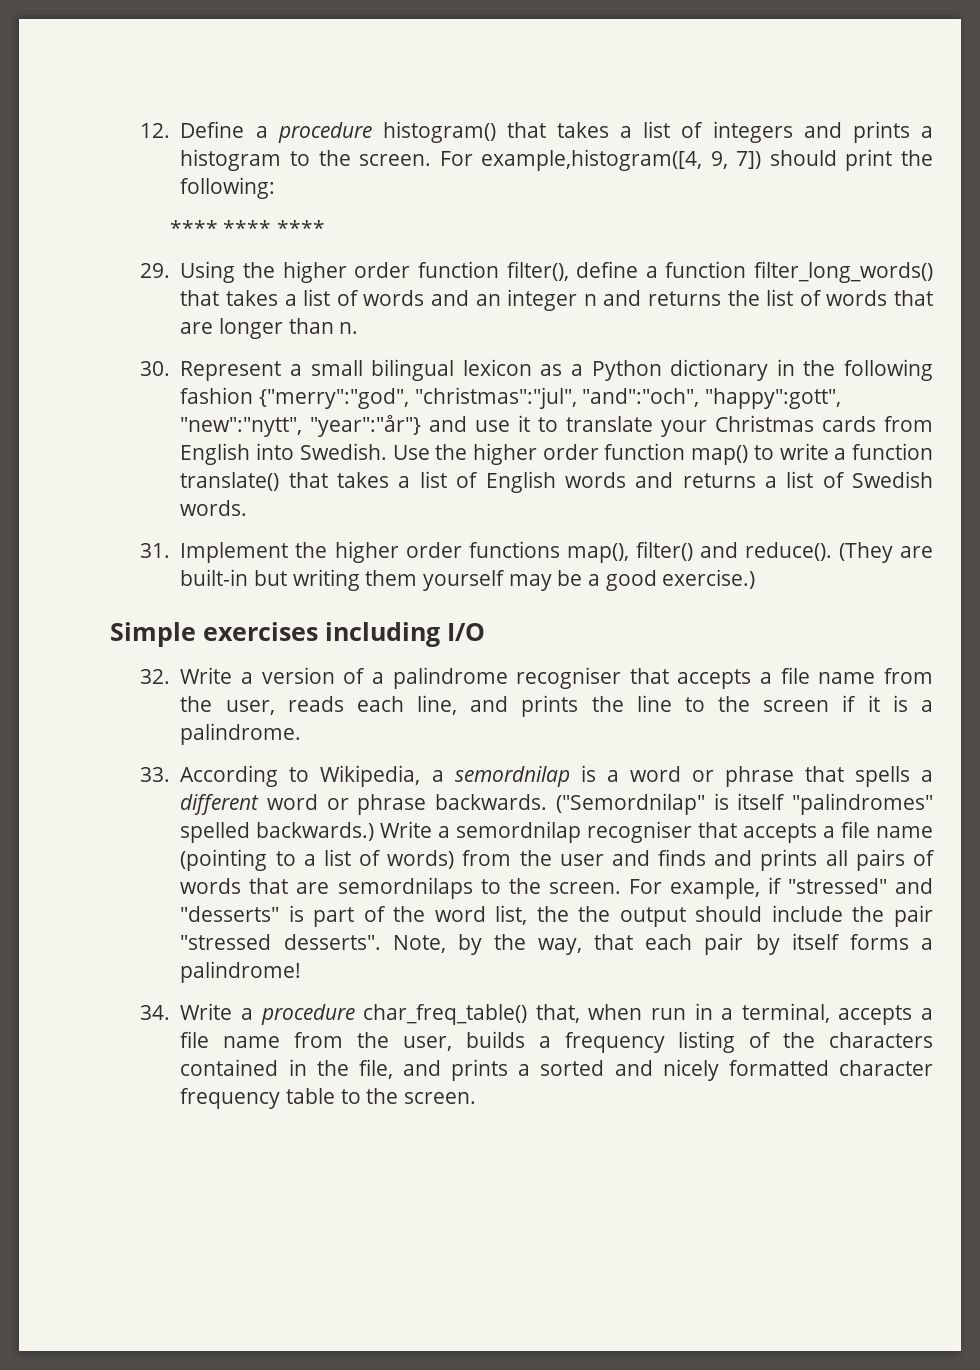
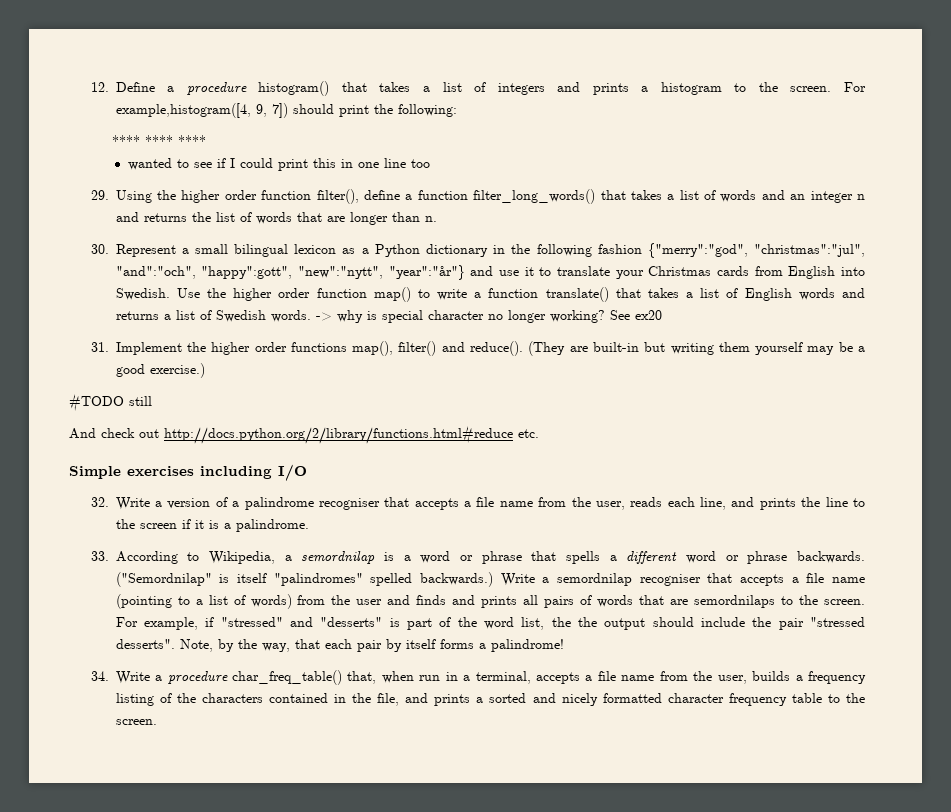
+ wanted to see if I could print this in one line too
+ -> why is special character no longer working? See ex20
+ #TODO still
+ And check out http://docs.python.org/2/library/functions.html#reduce etc.

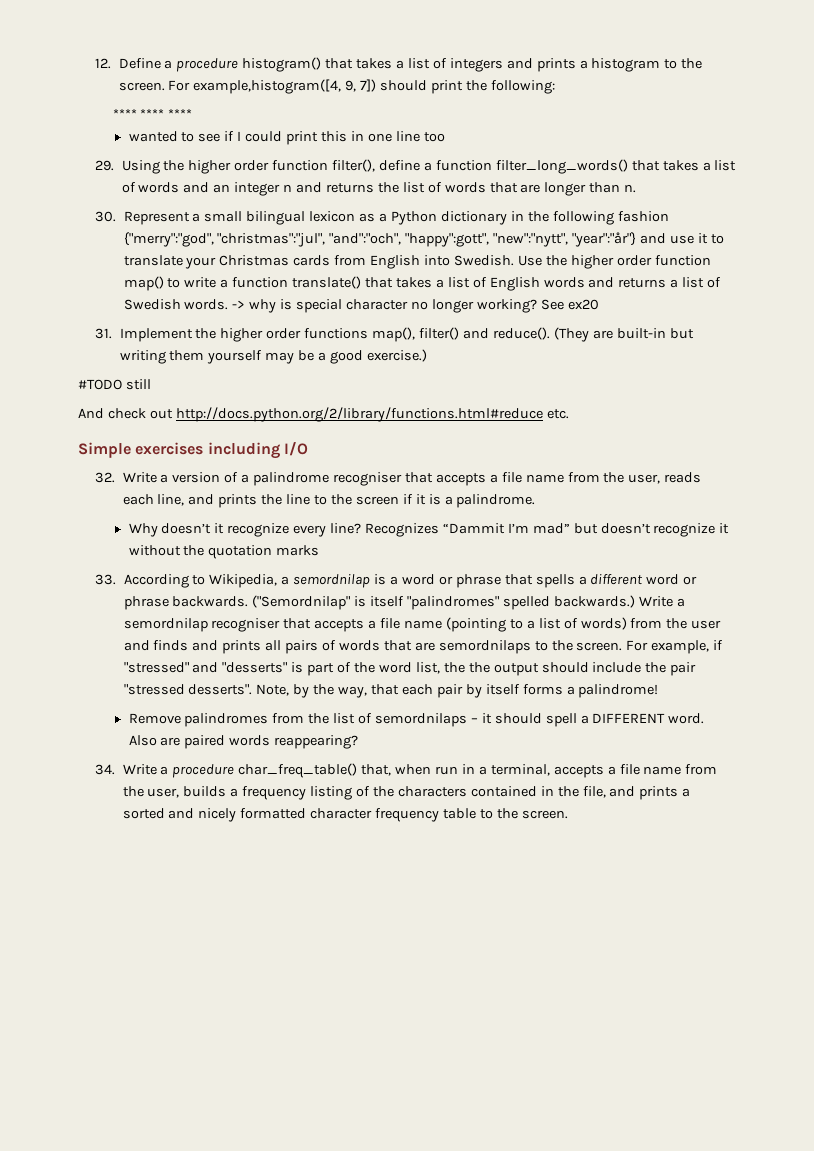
+ Why doesn’t it recognize every line? Recognizes “Dammit I’m mad” but doesn’t recognize it without the quotation marks
+ Remove palindromes from the list of semordnilaps – it should spell a DIFFERENT word. Also are paired words reappearing?

